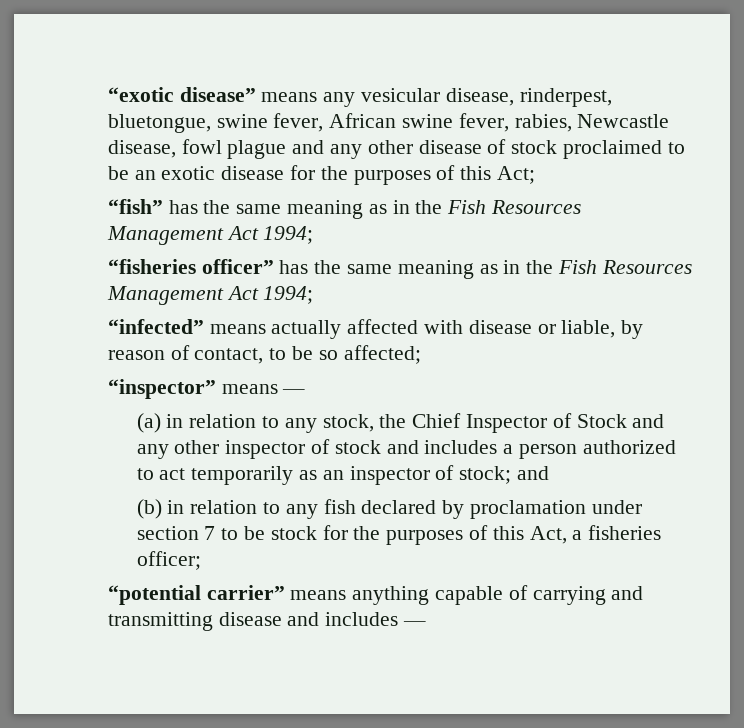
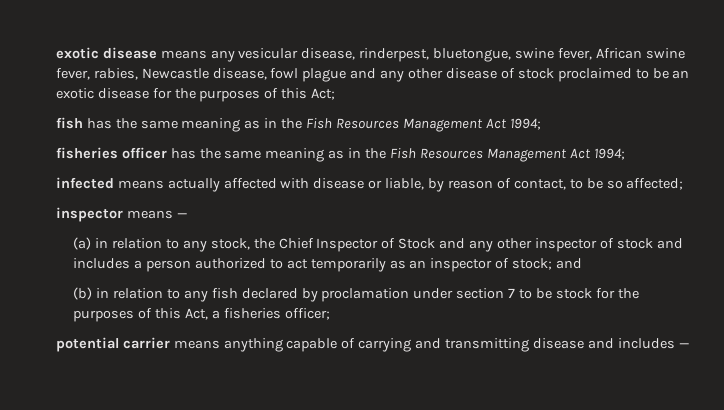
- “exotic disease” means any vesicular disease, rinderpest, bluetongue, swine fever, African swine fever, rabies, Newcastle disease, fowl plague and any other disease of stock proclaimed to be an exotic disease for the purposes of this Act;
+ exotic disease means any vesicular disease, rinderpest, bluetongue, swine fever, African swine fever, rabies, Newcastle disease, fowl plague and any other disease of stock proclaimed to be an exotic disease for the purposes of this Act;
- “fish” has the same meaning as in the Fish Resources Management Act 1994;
+ fish has the same meaning as in the Fish Resources Management Act 1994;
- “fisheries officer” has the same meaning as in the Fish Resources Management Act 1994;
+ fisheries officer has the same meaning as in the Fish Resources Management Act 1994;
- “infected” means actually affected with disease or liable, by reason of contact, to be so affected;
+ infected means actually affected with disease or liable, by reason of contact, to be so affected;
- “inspector” means —
+ inspector means —
- “potential carrier” means anything capable of carrying and transmitting disease and includes —
+ potential carrier means anything capable of carrying and transmitting disease and includes —

